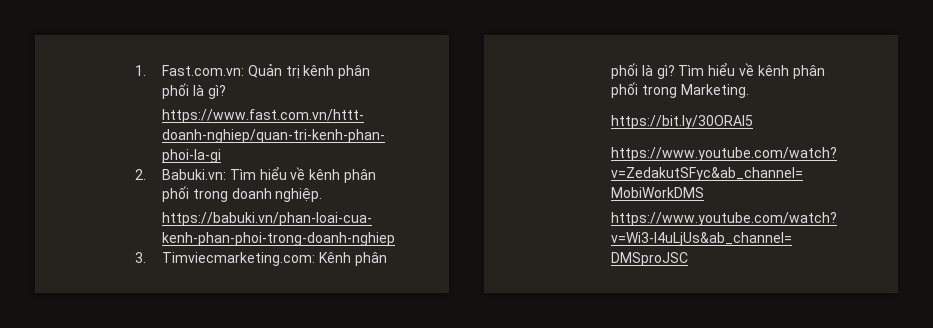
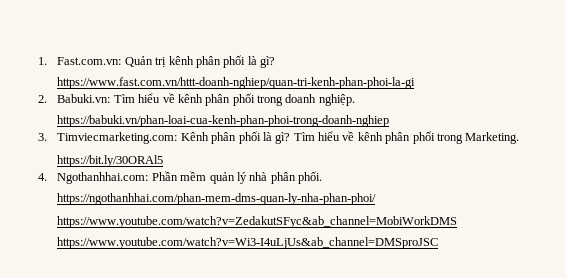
+ 4. Ngothanhhai.com: Phần mềm quản lý nhà phân phối.
+ https://ngothanhhai.com/phan-mem-dms-quan-ly-nha-phan-phoi/

